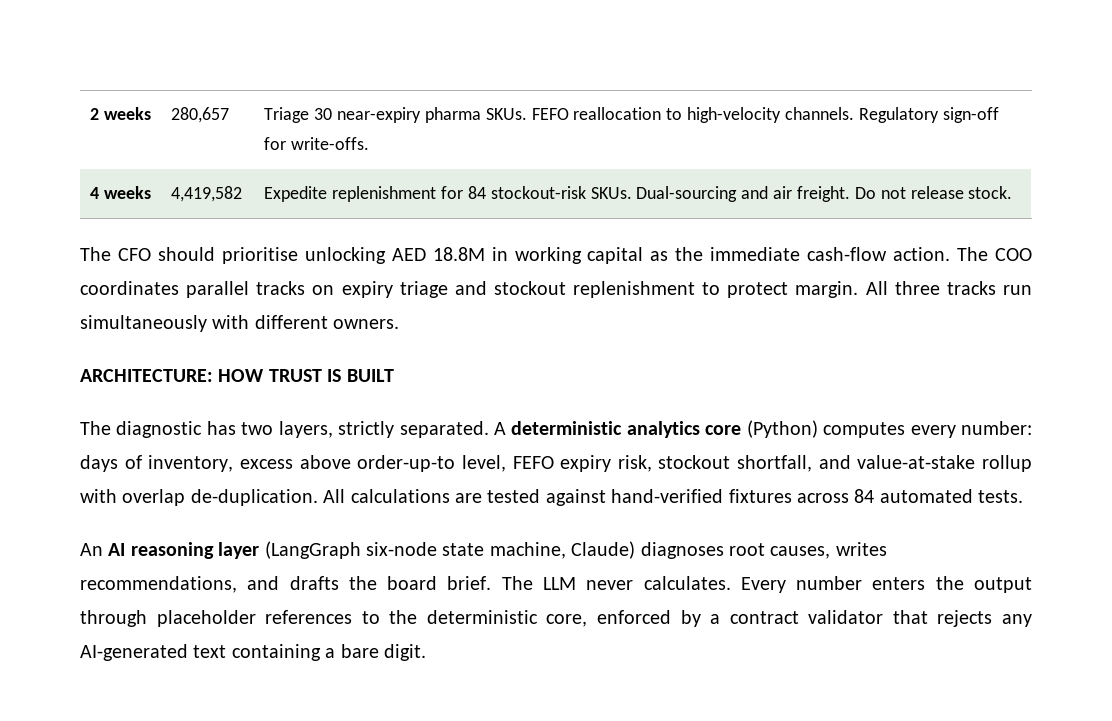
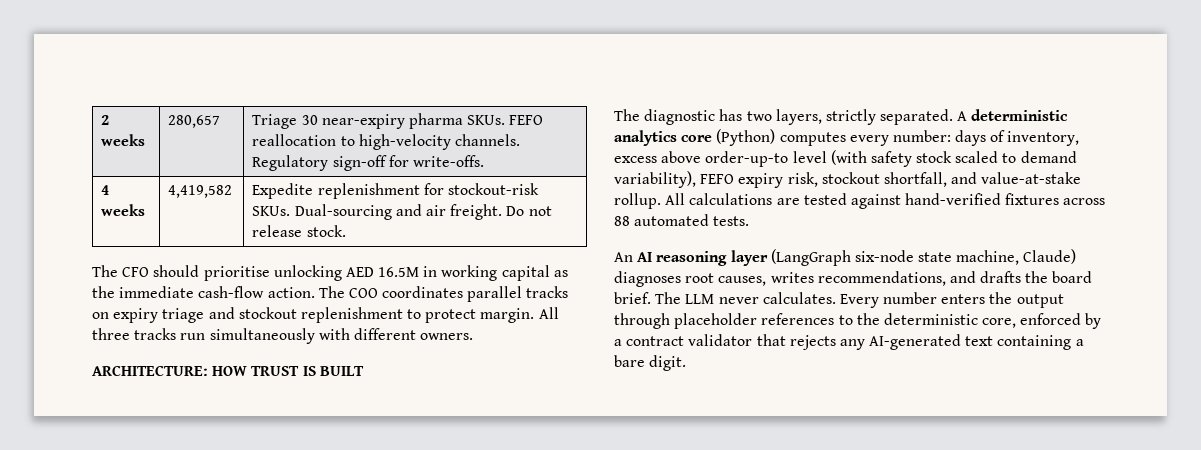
- 4 weeks | 4,419,582 | Expedite replenishment for 84 stockout-risk SKUs. Dual-sourcing and air freight. Do not release stock.
+ 4 weeks | 4,419,582 | Expedite replenishment for stockout-risk SKUs. Dual-sourcing and air freight. Do not release stock.
- The CFO should prioritise unlocking AED 18.8M in working capital as the immediate cash-flow action.
+ The CFO should prioritise unlocking AED 16.5M in working capital as the immediate cash-flow action.
- A deterministic analytics core (Python) computes every number: days of inventory, excess above order-up-to level, FEFO expiry risk, stockout shortfall, and value-at-stake rollup with overlap de-duplication.
+ A deterministic analytics core (Python) computes every number: days of inventory, excess above order-up-to level (with safety stock scaled to demand variability), FEFO expiry risk, stockout shortfall, and value-at-stake rollup.
- All calculations are tested against hand-verified fixtures across 84 automated tests.
+ All calculations are tested against hand-verified fixtures across 88 automated tests.

